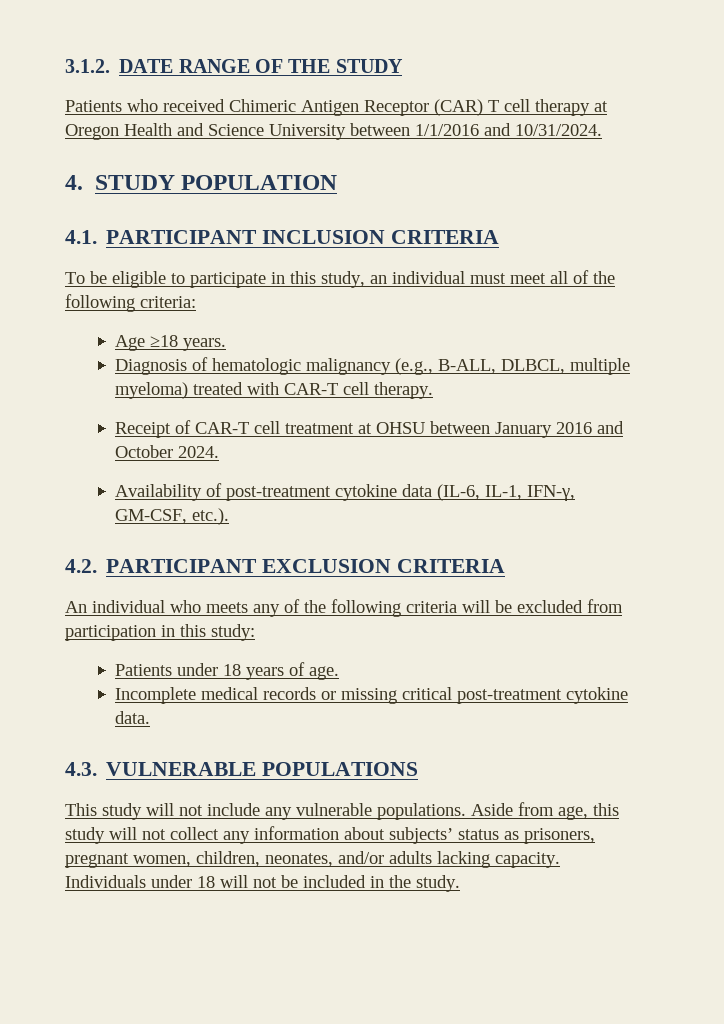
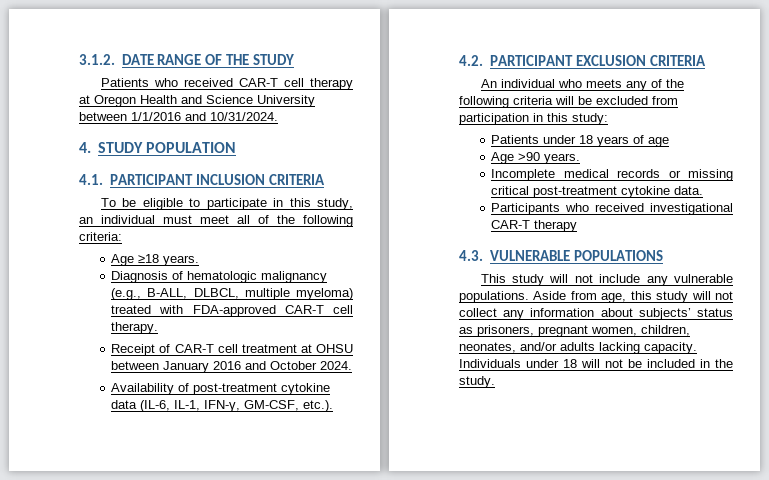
- Patients who received Chimeric Antigen Receptor (CAR) T cell therapy at Oregon Health and Science University between 1/1/2016 and 10/31/2024.
+ Patients who received CAR-T cell therapy at Oregon Health and Science University between 1/1/2016 and 10/31/2024.
- Diagnosis of hematologic malignancy (e.g., B-ALL, DLBCL, multiple myeloma) treated with CAR-T cell therapy.
+ Diagnosis of hematologic malignancy (e.g., B-ALL, DLBCL, multiple myeloma) treated with FDA-approved CAR-T cell therapy.
- Patients under 18 years of age.
+ Patients under 18 years of age
+ Age >90 years.
+ Participants who received investigational CAR-T therapy

